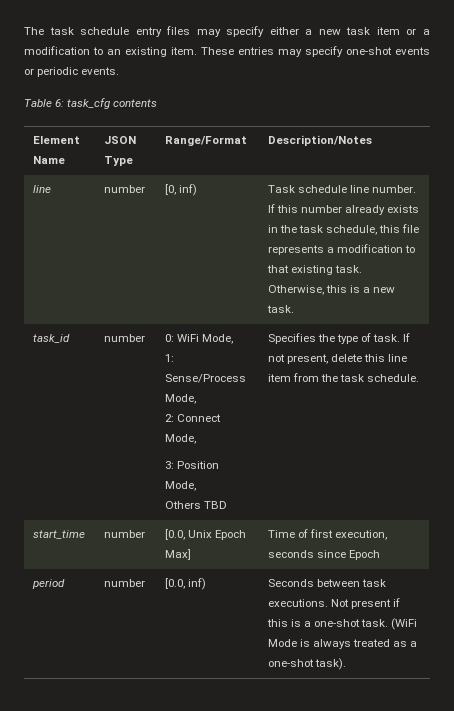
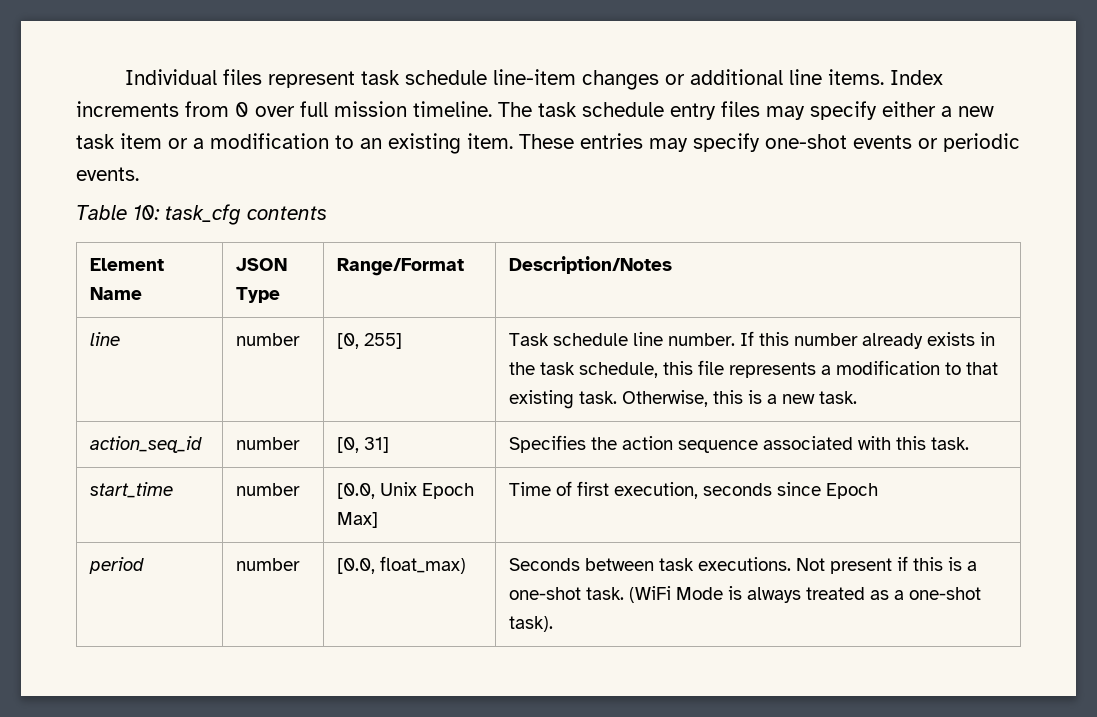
+ Individual files represent task schedule line-item changes or additional line items. Index increments from 0 over full mission timeline.
- Table 6: task_cfg contents
+ Table 10: task_cfg contents
- line | number | [0, inf) | Task schedule line number. If this number already exists in the task schedule, this file represents a modification to that existing task. Otherwise, this is a new task.
+ line | number | [0, 255] | Task schedule line number. If this number already exists in the task schedule, this file represents a modification to that existing task. Otherwise, this is a new task.
- task_id | number | 0: WiFi Mode,
- 1: Sense/Process Mode,
- 2: Connect Mode,
- 3: Position Mode,
- Others TBD | Specifies the type of task. If not present, delete this line item from the task schedule.
+ action_seq_id | number | [0, 31] | Specifies the action sequence associated with this task.
- period | number | [0.0, inf) | Seconds between task executions. Not present if this is a one-shot task. (WiFi Mode is always treated as a one-shot task).
+ period | number | [0.0, float_max) | Seconds between task executions. Not present if this is a one-shot task. (WiFi Mode is always treated as a one-shot task).

